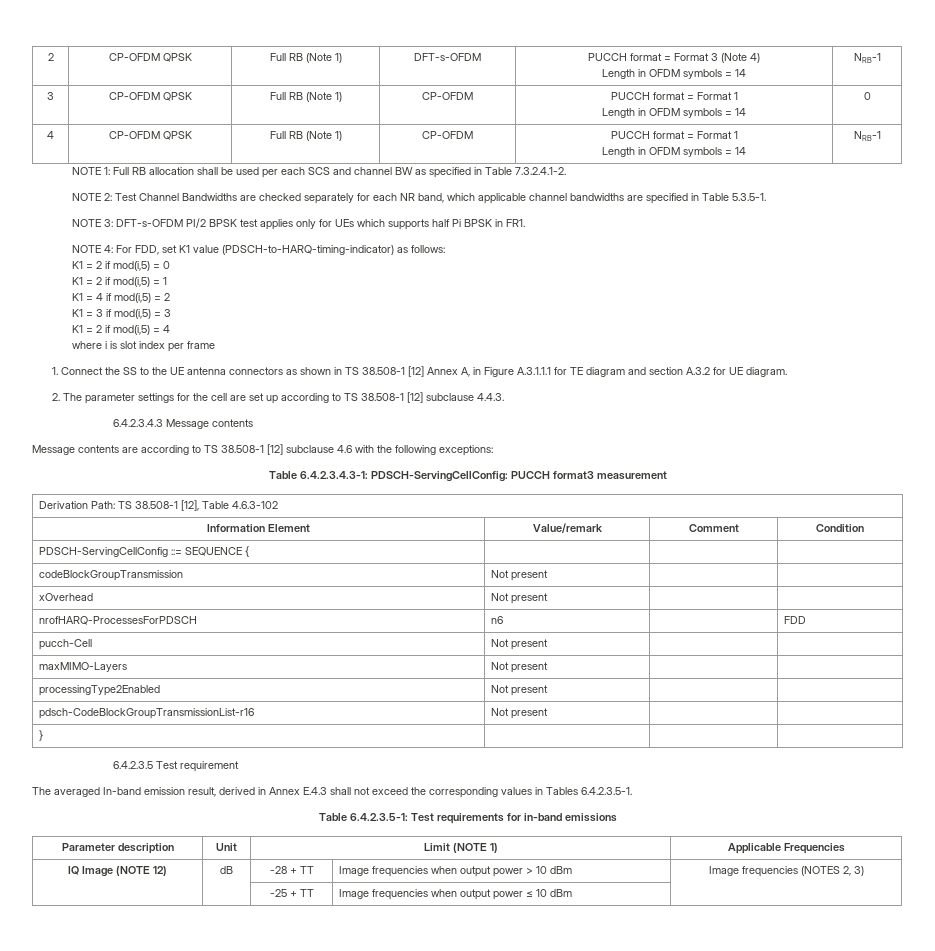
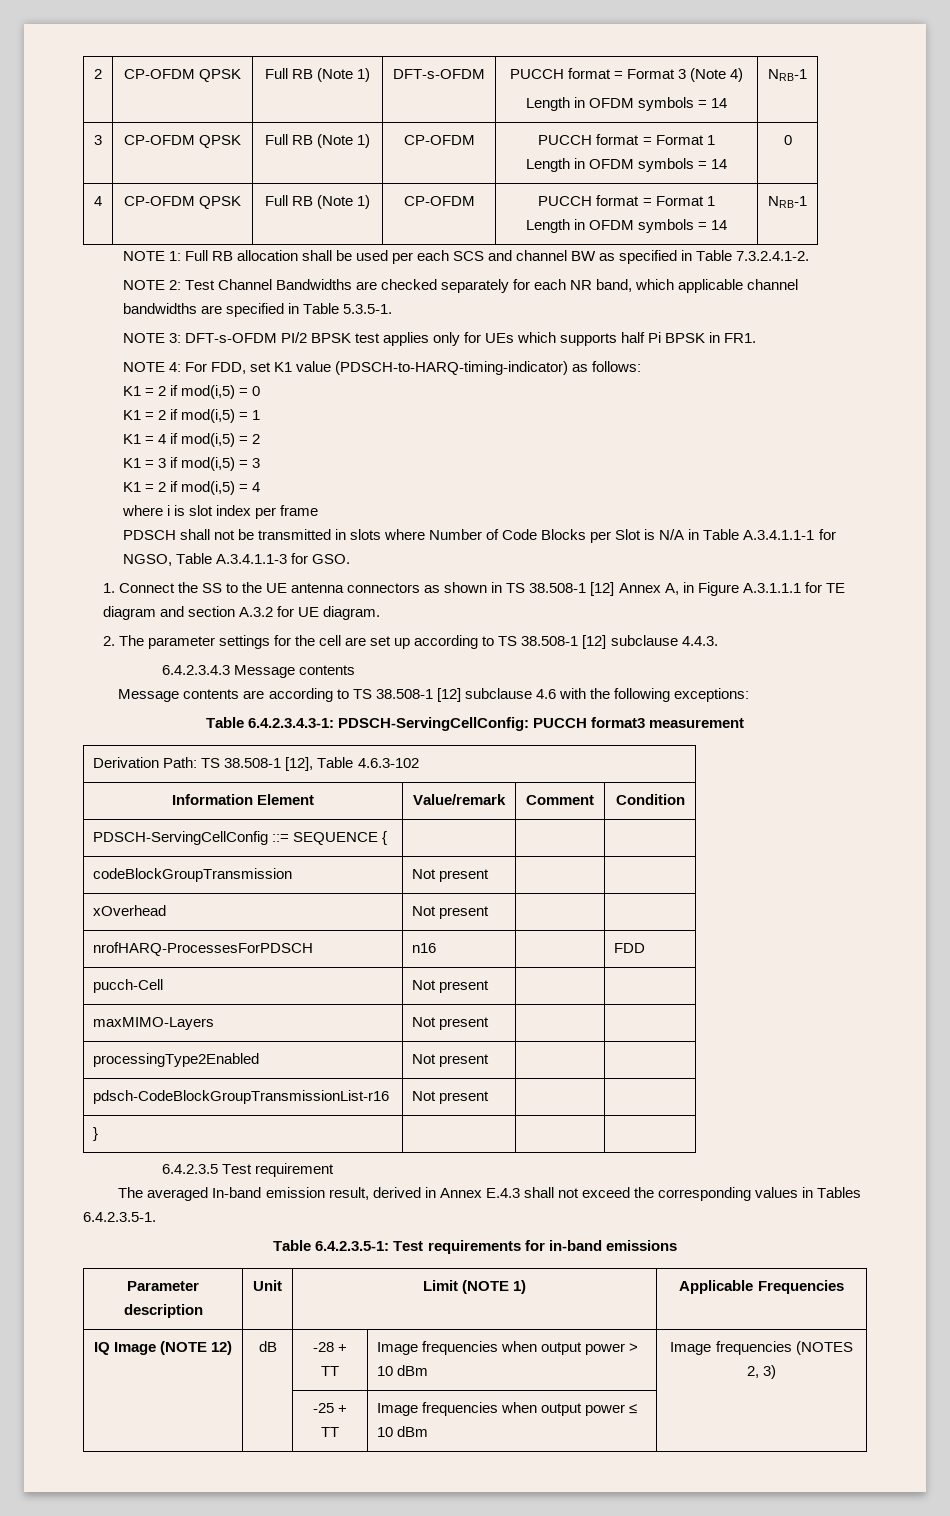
+ PDSCH shall not be transmitted in slots where Number of Code Blocks per Slot is N/A in Table A.3.4.1.1-1 for NGSO, Table A.3.4.1.1-3 for GSO.
- nrofHARQ-ProcessesForPDSCH | n6 | | FDD
+ nrofHARQ-ProcessesForPDSCH | n16 | | FDD

